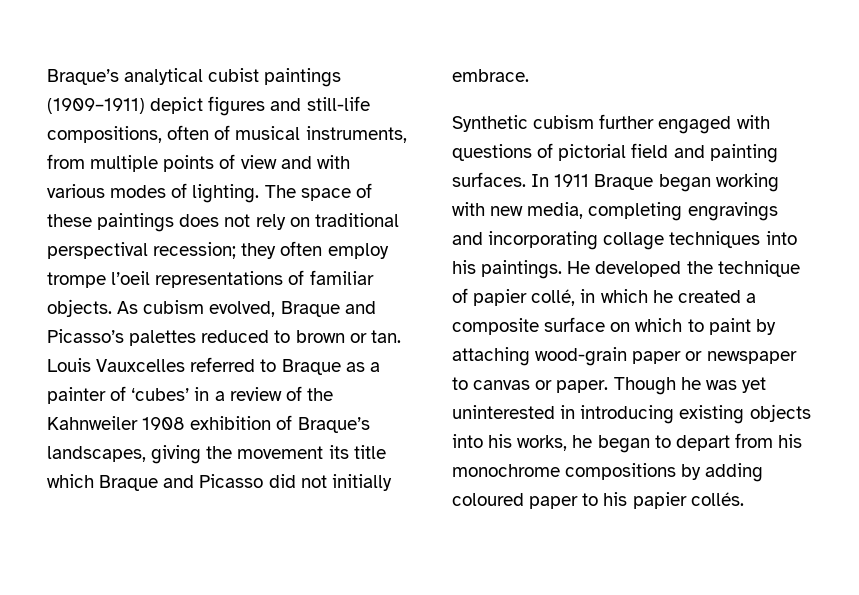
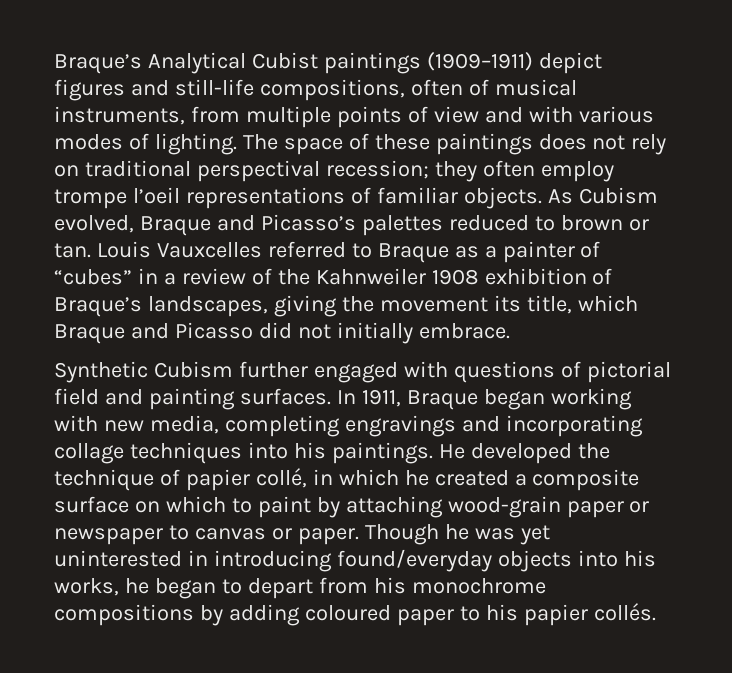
- Braque’s analytical cubist paintings (1909–1911) depict figures and still-life compositions, often of musical instruments, from multiple points of view and with various modes of lighting.
+ Braque’s Analytical Cubist paintings (1909–1911) depict figures and still-life compositions, often of musical instruments, from multiple points of view and with various modes of lighting.
- As cubism evolved, Braque and Picasso’s palettes reduced to brown or tan.
+ As Cubism evolved, Braque and Picasso’s palettes reduced to brown or tan.
- Louis Vauxcelles referred to Braque as a painter of ‘cubes’ in a review of the Kahnweiler 1908 exhibition of Braque’s landscapes, giving the movement its title which Braque and Picasso did not initially embrace.
+ Louis Vauxcelles referred to Braque as a painter of “cubes” in a review of the Kahnweiler 1908 exhibition of Braque’s landscapes, giving the movement its title, which Braque and Picasso did not initially embrace.
- Synthetic cubism further engaged with questions of pictorial field and painting surfaces.
+ Synthetic Cubism further engaged with questions of pictorial field and painting surfaces.
- In 1911 Braque began working with new media, completing engravings and incorporating collage techniques into his paintings.
+ In 1911, Braque began working with new media, completing engravings and incorporating collage techniques into his paintings.
- Though he was yet uninterested in introducing existing objects into his works, he began to depart from his monochrome compositions by adding coloured paper to his papier collés.
+ Though he was yet uninterested in introducing found/everyday objects into his works, he began to depart from his monochrome compositions by adding coloured paper to his papier collés.

